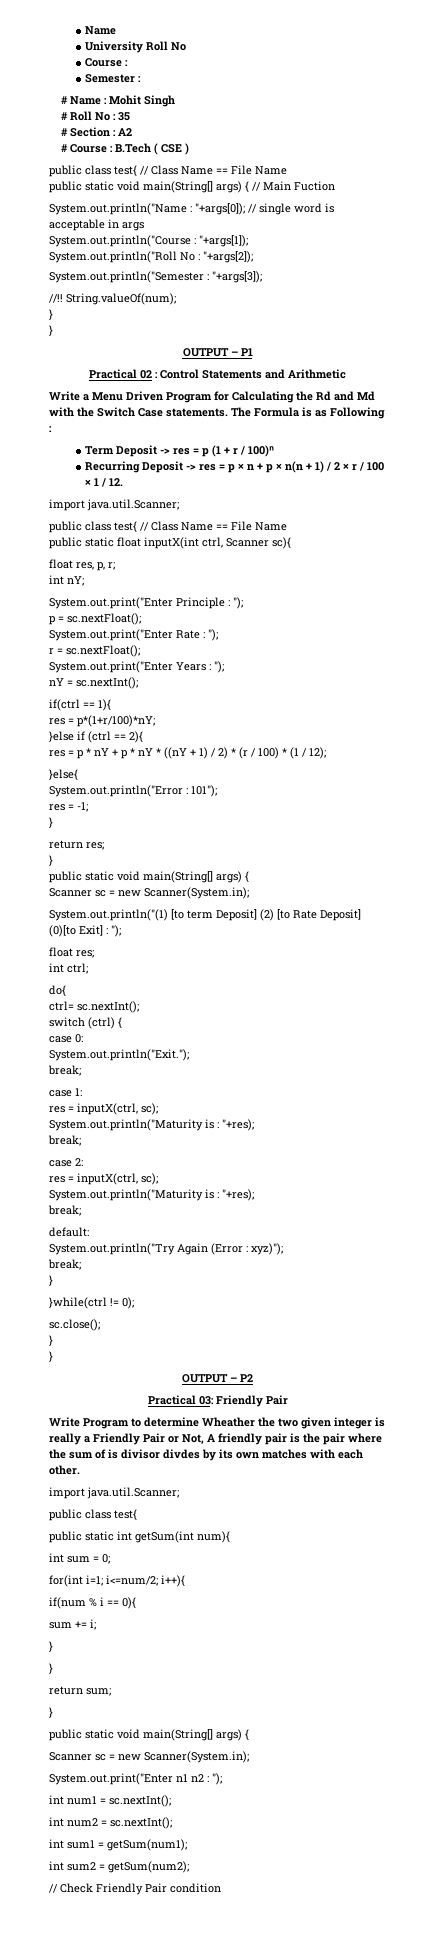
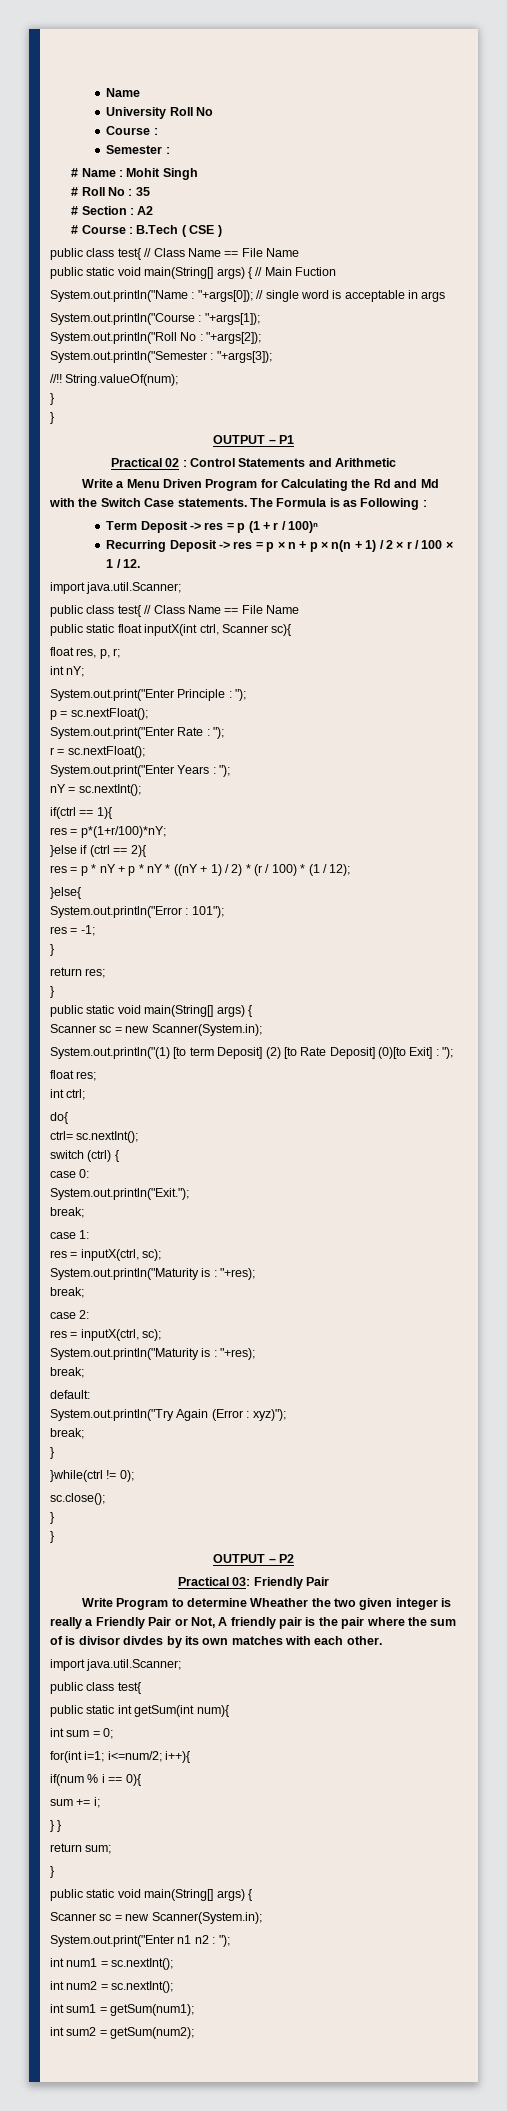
  sum += i;
- }
- }
+ } }
- // Check Friendly Pair condition

